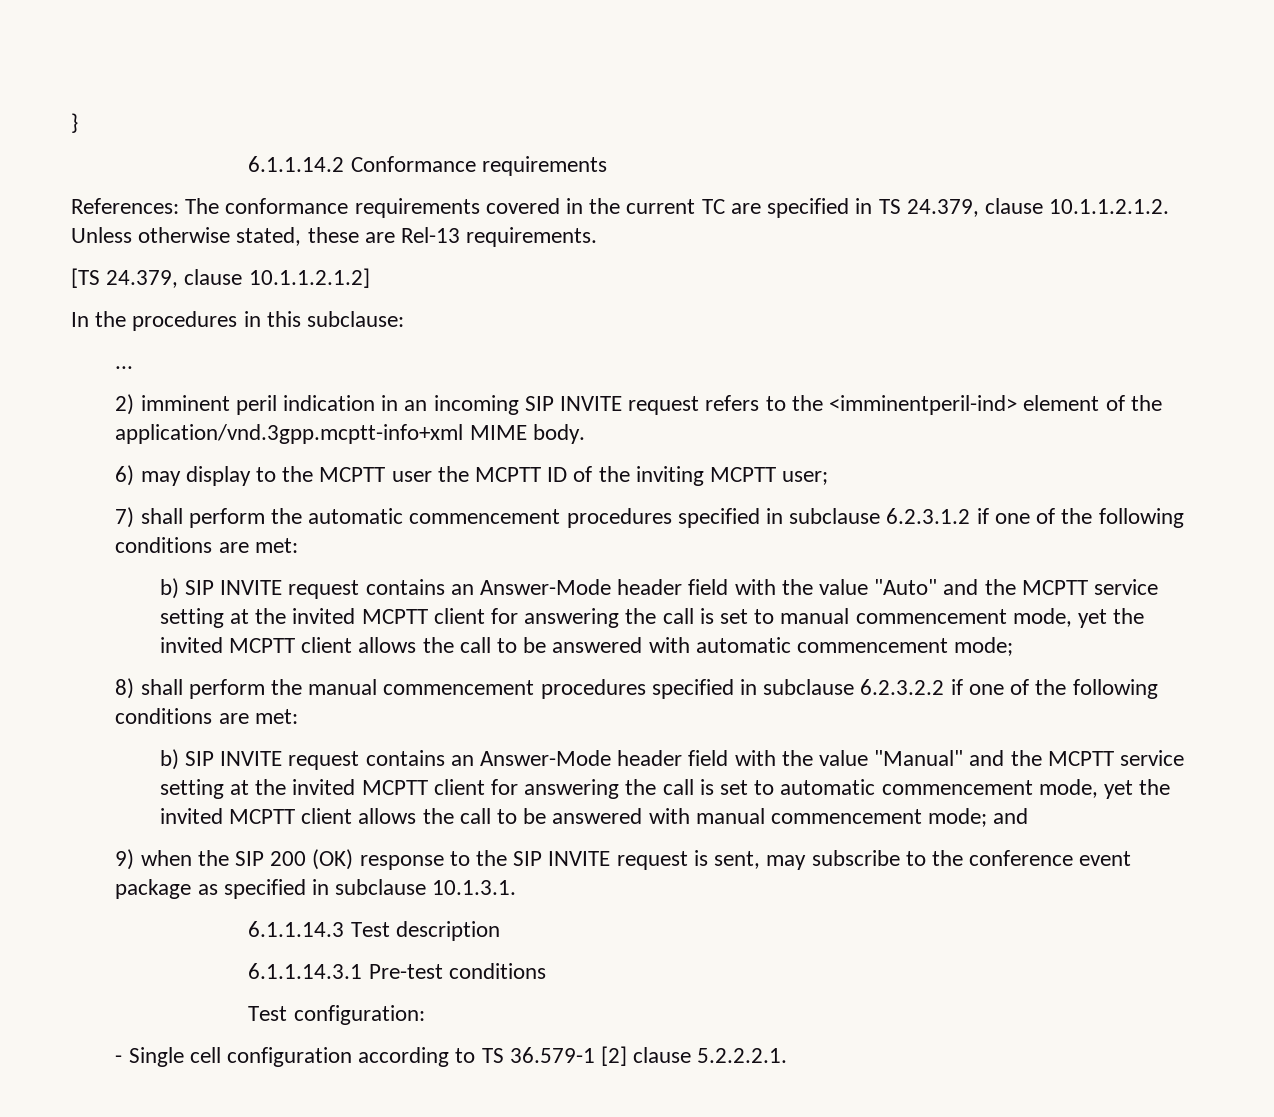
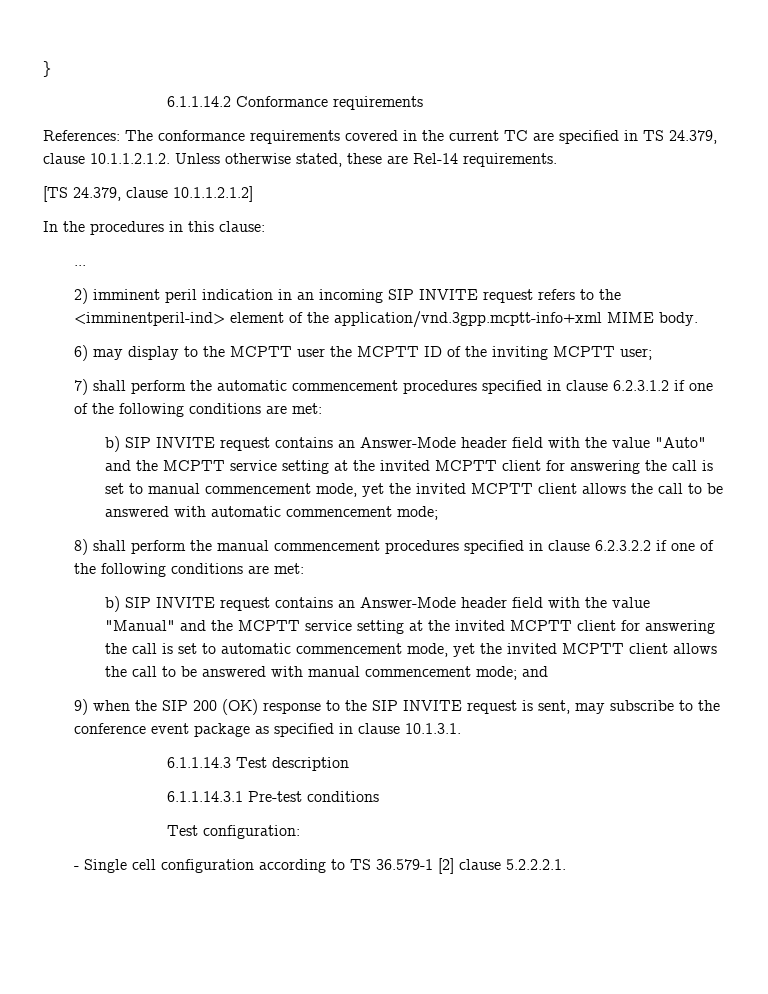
- References: The conformance requirements covered in the current TC are specified in TS 24.379, clause 10.1.1.2.1.2. Unless otherwise stated, these are Rel-13 requirements.
+ References: The conformance requirements covered in the current TC are specified in TS 24.379, clause 10.1.1.2.1.2. Unless otherwise stated, these are Rel-14 requirements.
- In the procedures in this subclause:
+ In the procedures in this clause:
- 7) shall perform the automatic commencement procedures specified in subclause 6.2.3.1.2 if one of the following conditions are met:
+ 7) shall perform the automatic commencement procedures specified in clause 6.2.3.1.2 if one of the following conditions are met:
- 8) shall perform the manual commencement procedures specified in subclause 6.2.3.2.2 if one of the following conditions are met:
+ 8) shall perform the manual commencement procedures specified in clause 6.2.3.2.2 if one of the following conditions are met:
- 9) when the SIP 200 (OK) response to the SIP INVITE request is sent, may subscribe to the conference event package as specified in subclause 10.1.3.1.
+ 9) when the SIP 200 (OK) response to the SIP INVITE request is sent, may subscribe to the conference event package as specified in clause 10.1.3.1.

